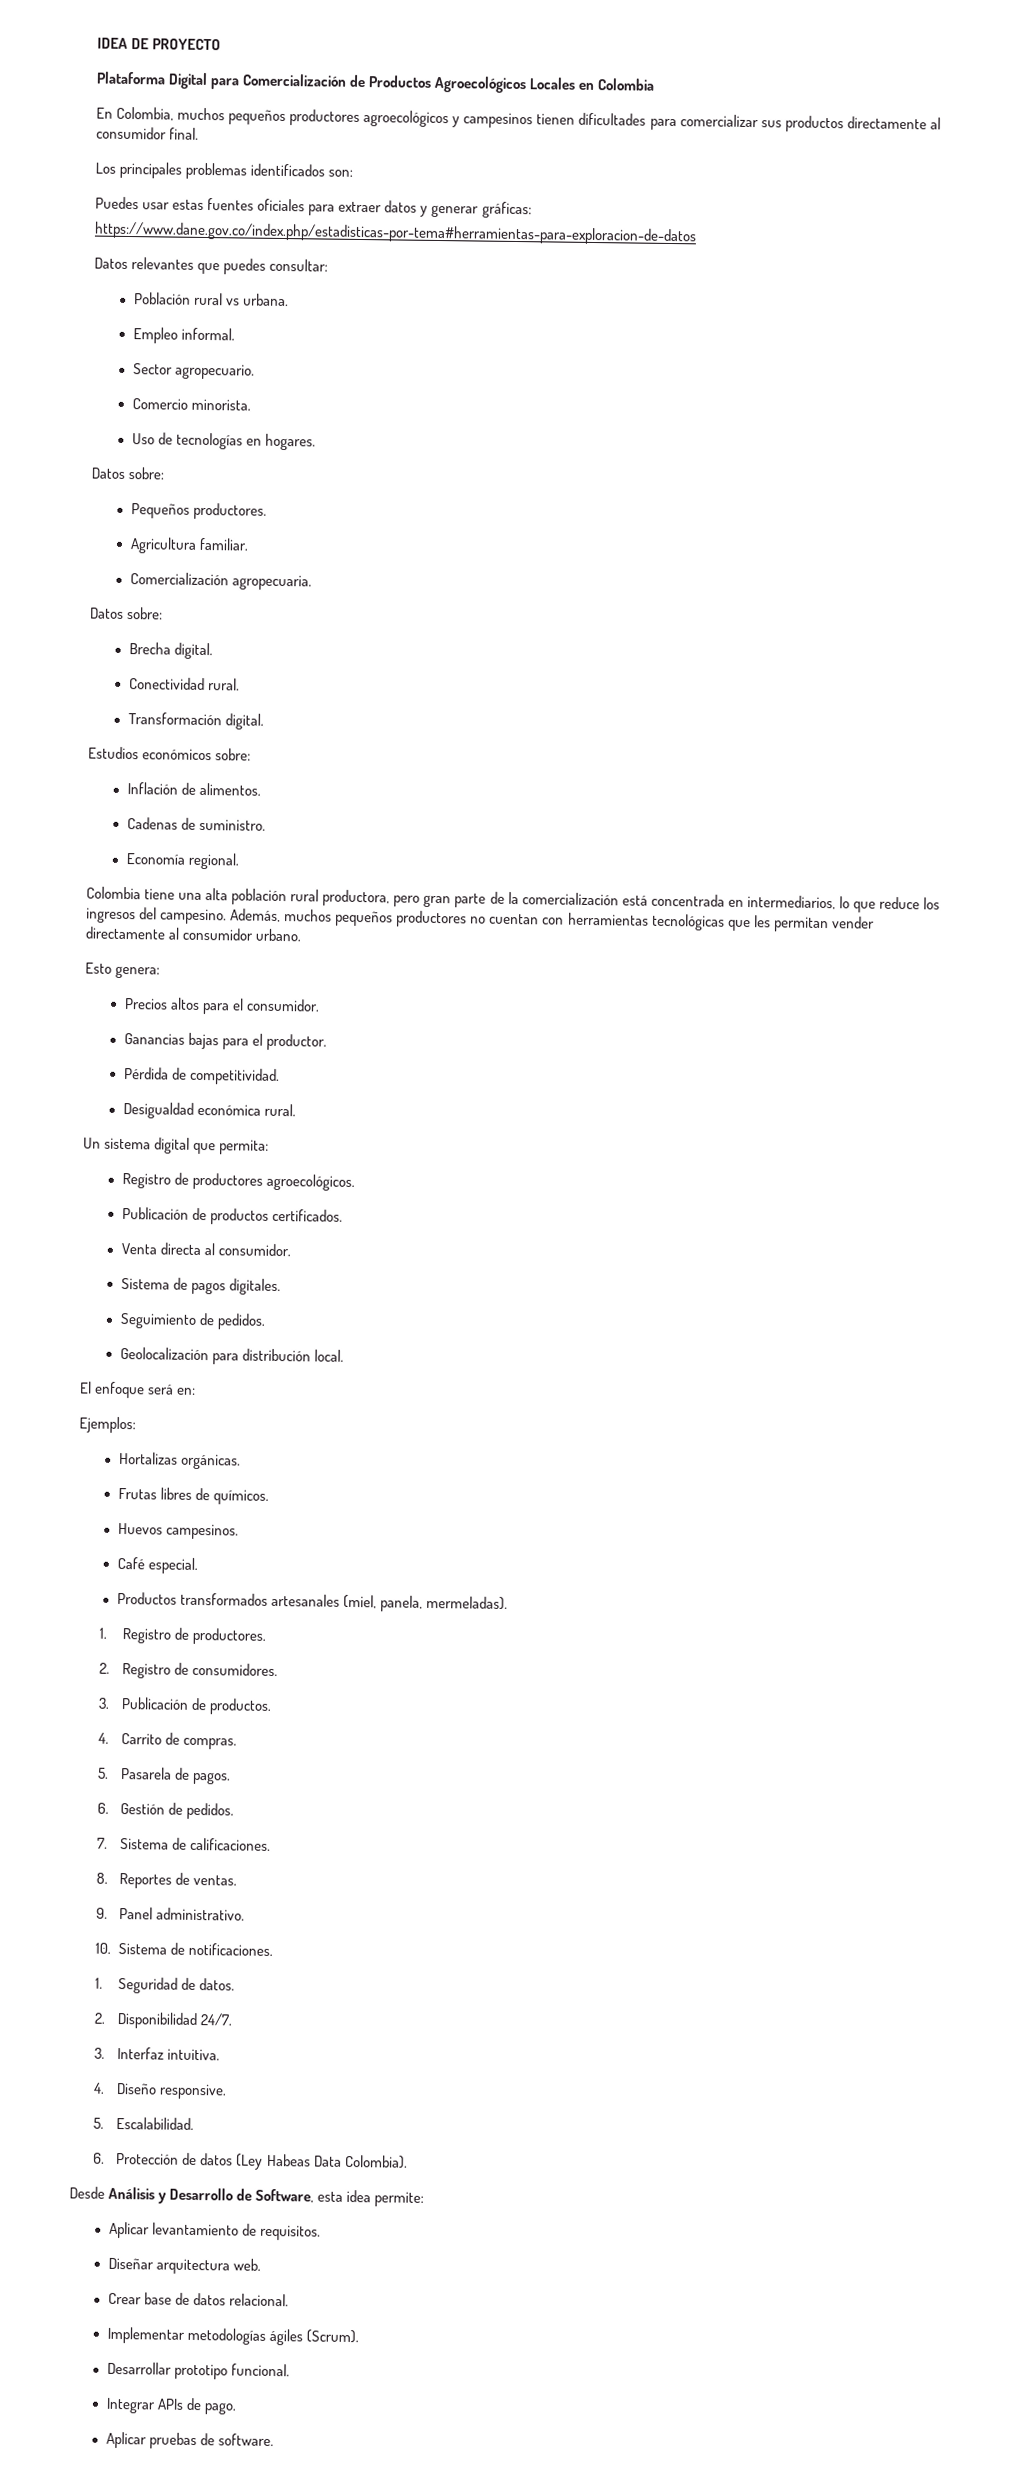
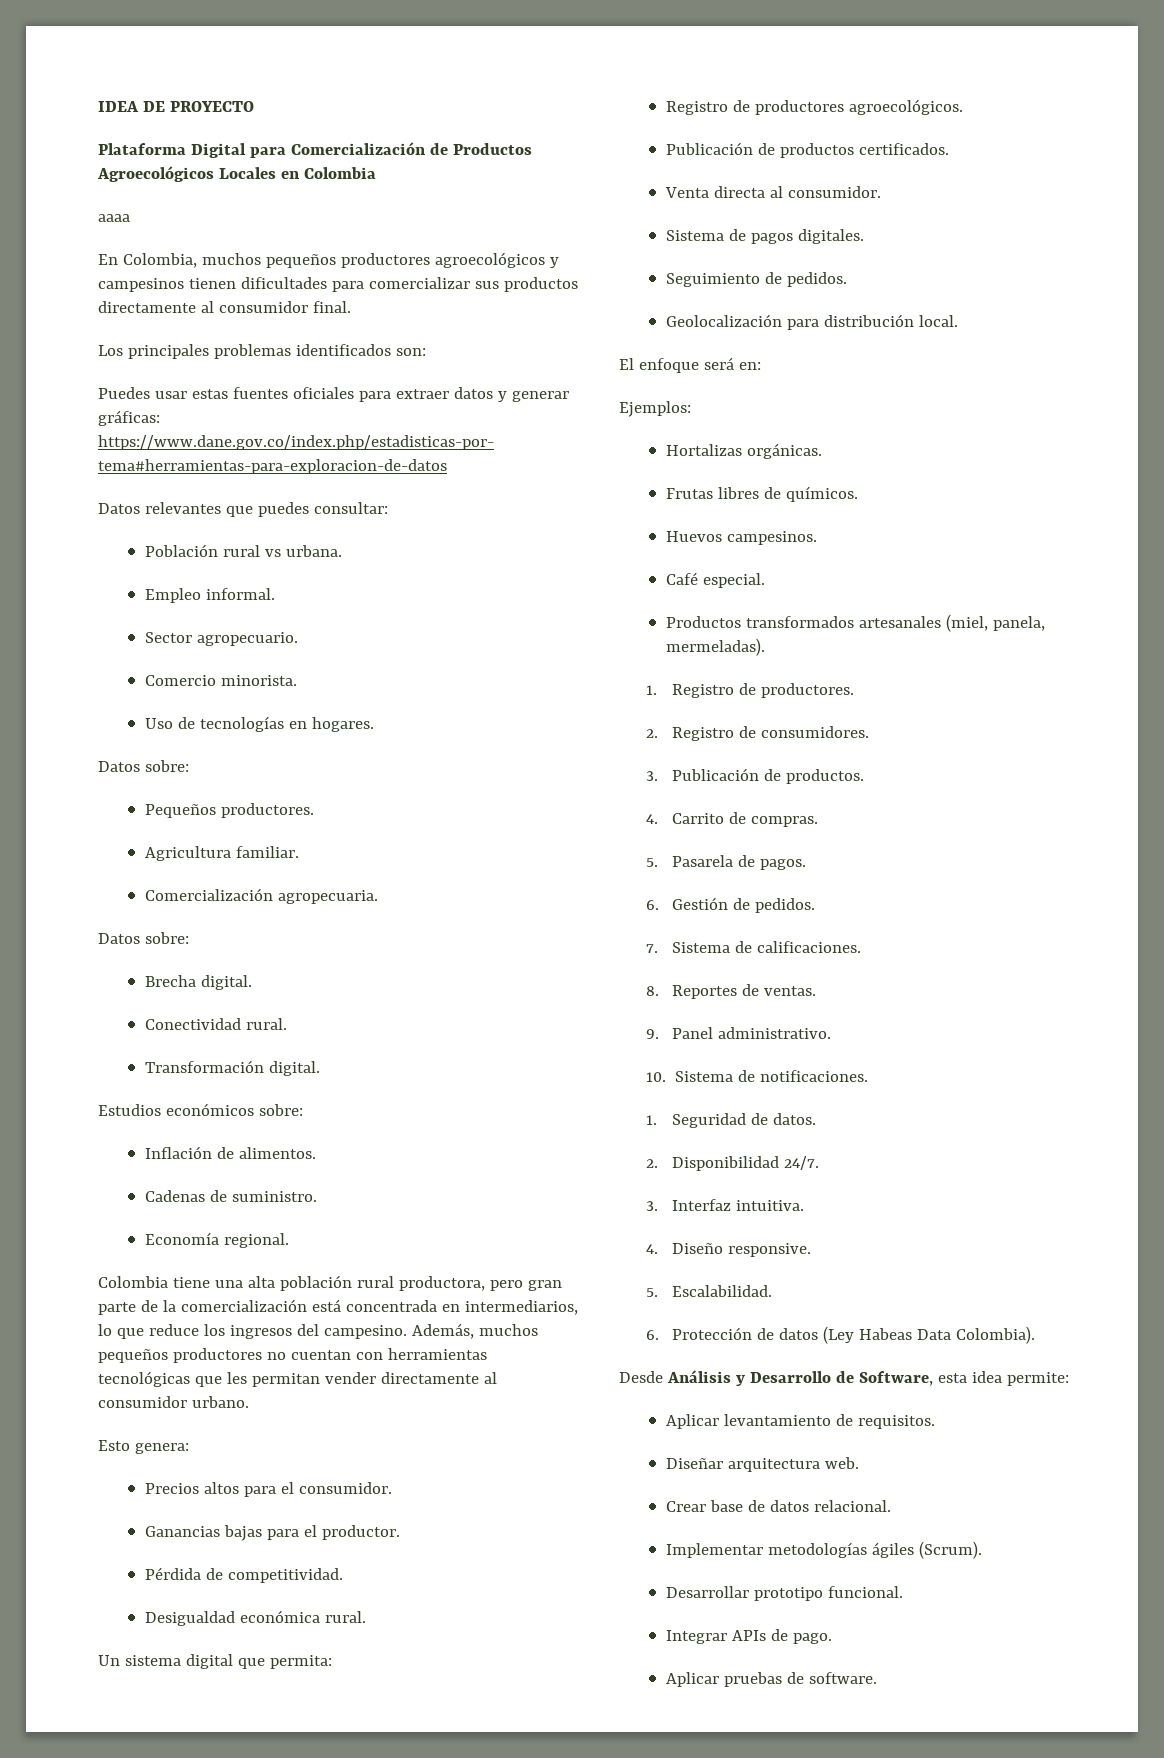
+ aaaa

